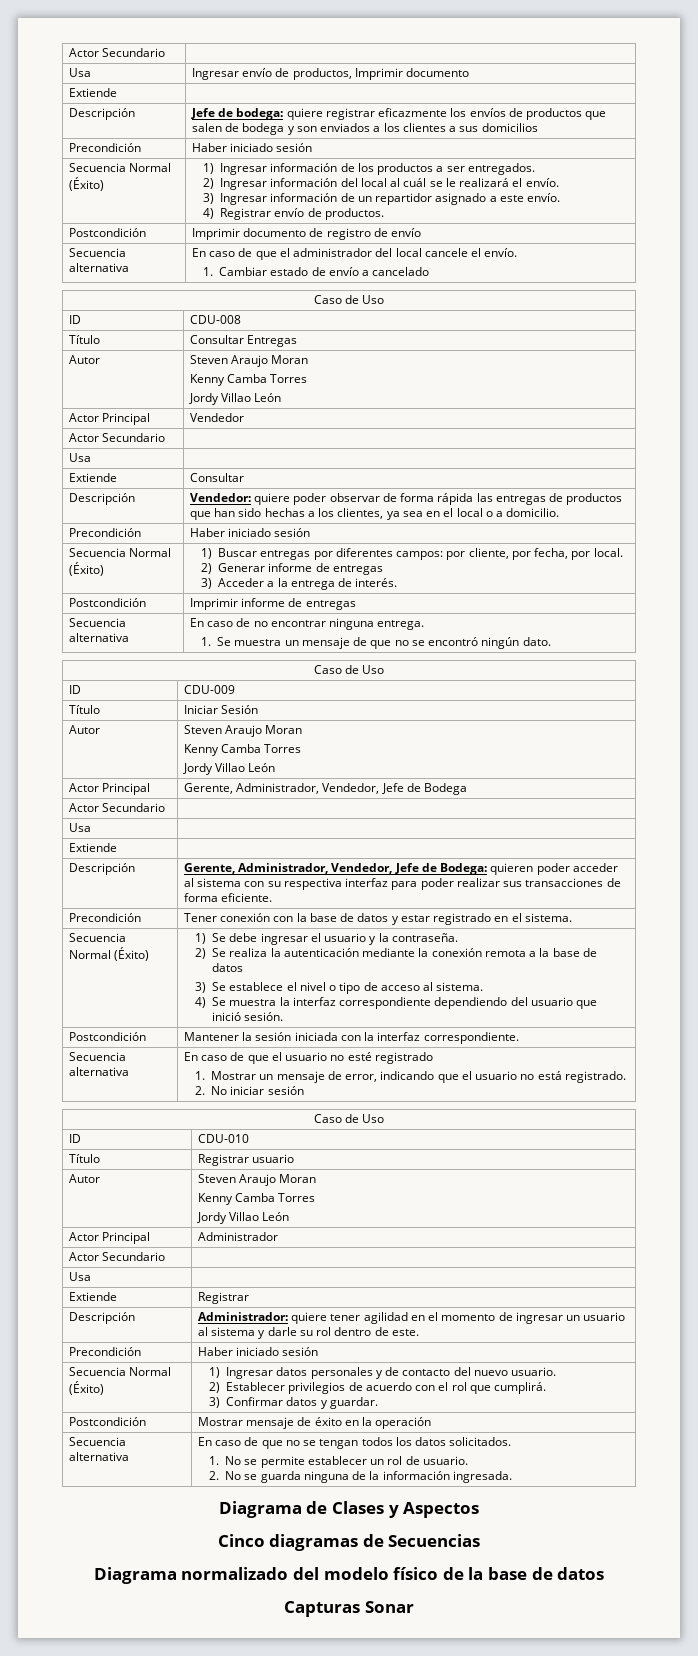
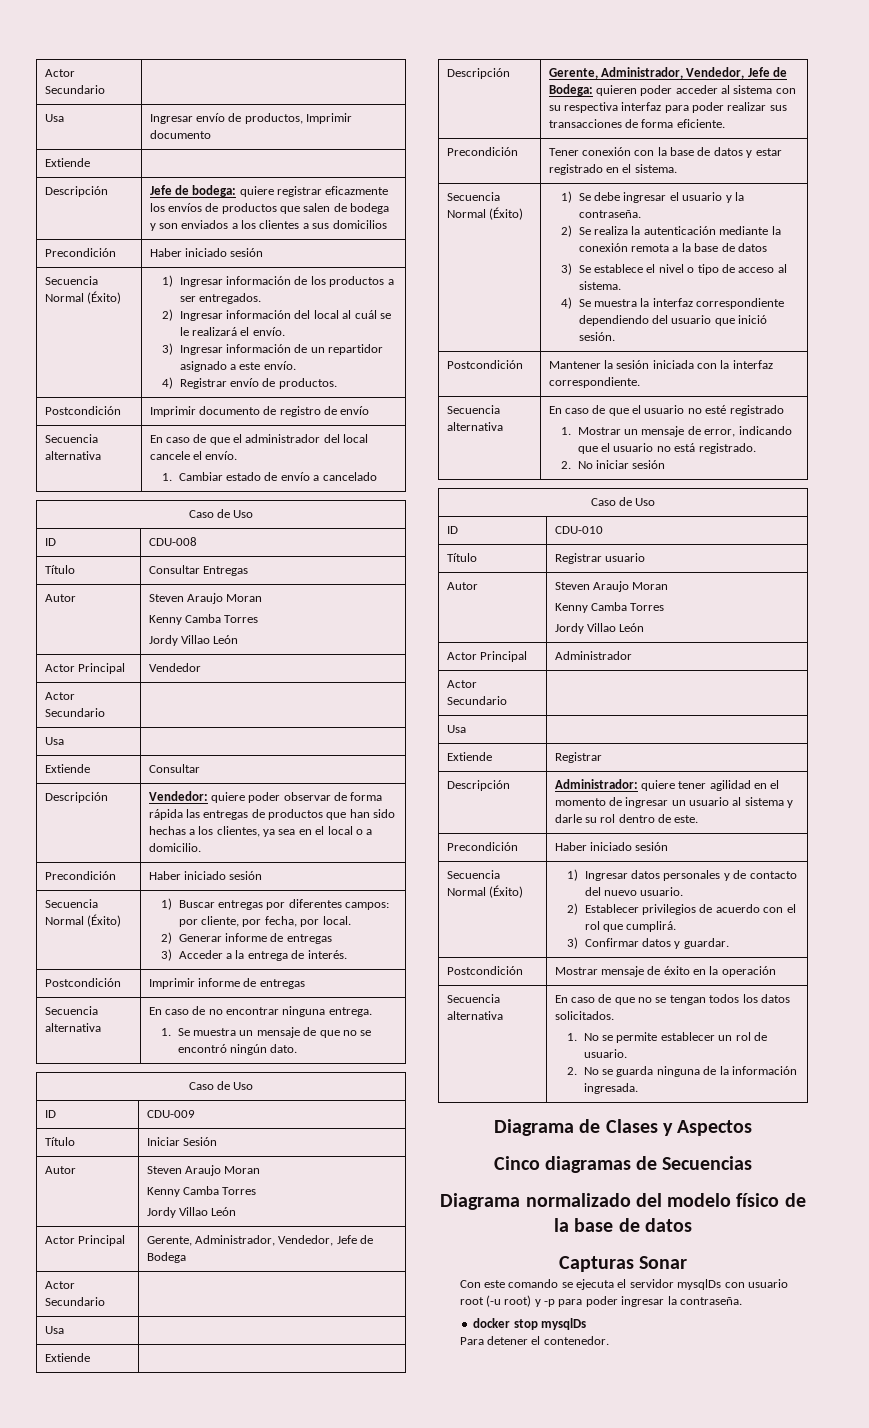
+ Con este comando se ejecuta el servidor mysqlDs con usuario root (-u root) y -p para poder ingresar la contraseña.
+ docker stop mysqlDs
+ Para detener el contenedor.

